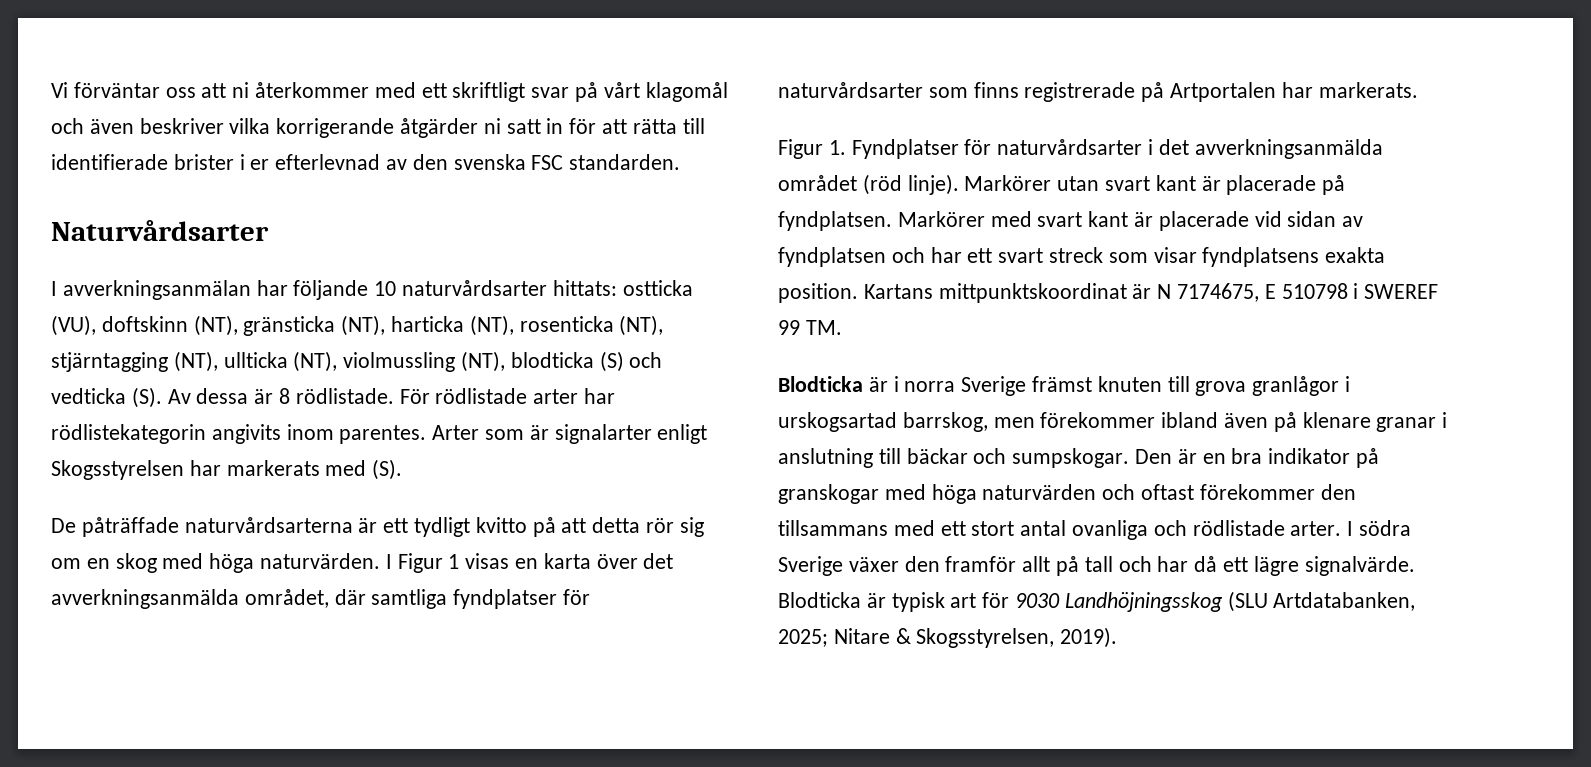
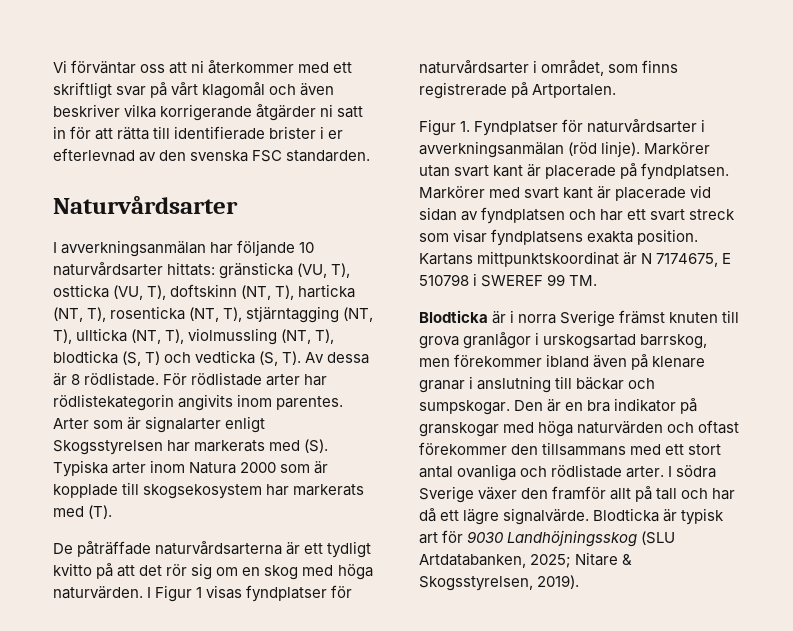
- I avverkningsanmälan har följande 10 naturvårdsarter hittats: ostticka (VU), doftskinn (NT), gränsticka (NT), harticka (NT), rosenticka (NT), stjärntagging (NT), ullticka (NT), violmussling (NT), blodticka (S) och vedticka (S). Av dessa är 8 rödlistade.
+ I avverkningsanmälan har följande 10 naturvårdsarter hittats: gränsticka (VU, T), ostticka (VU, T), doftskinn (NT, T), harticka (NT, T), rosenticka (NT, T), stjärntagging (NT, T), ullticka (NT, T), violmussling (NT, T), blodticka (S, T) och vedticka (S, T). Av dessa är 8 rödlistade.
- Arter som är signalarter enligt Skogsstyrelsen har markerats med (S).
+ Arter som är signalarter enligt Skogsstyrelsen har markerats med (S). Typiska arter inom Natura 2000 som är kopplade till skogsekosystem har markerats med (T).
- De påträffade naturvårdsarterna är ett tydligt kvitto på att detta rör sig om en skog med höga naturvärden.
+ De påträffade naturvårdsarterna är ett tydligt kvitto på att det rör sig om en skog med höga naturvärden.
- I Figur 1 visas en karta över det avverkningsanmälda området, där samtliga fyndplatser för naturvårdsarter som finns registrerade på Artportalen har markerats.
+ I Figur 1 visas fyndplatser för naturvårdsarter i området, som finns registrerade på Artportalen.
- Figur 1. Fyndplatser för naturvårdsarter i det avverkningsanmälda området (röd linje).
+ Figur 1. Fyndplatser för naturvårdsarter i avverkningsanmälan (röd linje).

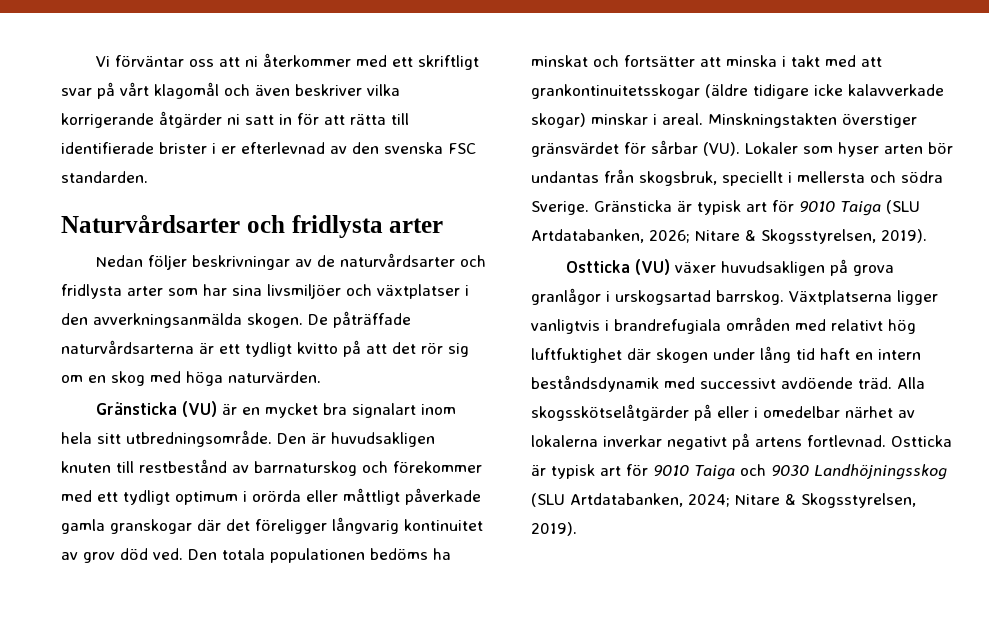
- Naturvårdsarter
- I avverkningsanmälan har följande 10 naturvårdsarter hittats: gränsticka (VU, T), ostticka (VU, T), doftskinn (NT, T), harticka (NT, T), rosenticka (NT, T), stjärntagging (NT, T), ullticka (NT, T), violmussling (NT, T), blodticka (S, T) och vedticka (S, T). Av dessa är 8 rödlistade. För rödlistade arter har rödlistekategorin angivits inom parentes. Arter som är signalarter enligt Skogsstyrelsen har markerats med (S). Typiska arter inom Natura 2000 som är kopplade till skogsekosystem har markerats med (T).
- De påträffade naturvårdsarterna är ett tydligt kvitto på att det rör sig om en skog med höga naturvärden. I Figur 1 visas fyndplatser för naturvårdsarter i området, som finns registrerade på Artportalen.
- Figur 1. Fyndplatser för naturvårdsarter i avverkningsanmälan (röd linje). Markörer utan svart kant är placerade på fyndplatsen. Markörer med svart kant är placerade vid sidan av fyndplatsen och har ett svart streck som visar fyndplatsens exakta position. Kartans mittpunktskoordinat är N 7174675, E 510798 i SWEREF 99 TM.
- Blodticka är i norra Sverige främst knuten till grova granlågor i urskogsartad barrskog, men förekommer ibland även på klenare granar i anslutning till bäckar och sumpskogar. Den är en bra indikator på granskogar med höga naturvärden och oftast förekommer den tillsammans med ett stort antal ovanliga och rödlistade arter. I södra Sverige växer den framför allt på tall och har då ett lägre signalvärde. Blodticka är typisk art för 9030 Landhöjningsskog (SLU Artdatabanken, 2025; Nitare & Skogsstyrelsen, 2019).
+ Naturvårdsarter och fridlysta arter
+ Nedan följer beskrivningar av de naturvårdsarter och fridlysta arter som har sina livsmiljöer och växtplatser i den avverkningsanmälda skogen. De påträffade naturvårdsarterna är ett tydligt kvitto på att det rör sig om en skog med höga naturvärden.
+ Gränsticka (VU) är en mycket bra signalart inom hela sitt utbredningsområde. Den är huvudsakligen knuten till restbestånd av barrnaturskog och förekommer med ett tydligt optimum i orörda eller måttligt påverkade gamla granskogar där det föreligger långvarig kontinuitet av grov död ved. Den totala populationen bedöms ha minskat och fortsätter att minska i takt med att grankontinuitetsskogar (äldre tidigare icke kalavverkade skogar) minskar i areal. Minskningstakten överstiger gränsvärdet för sårbar (VU). Lokaler som hyser arten bör undantas från skogsbruk, speciellt i mellersta och södra Sverige. Gränsticka är typisk art för 9010 Taiga (SLU Artdatabanken, 2026; Nitare & Skogsstyrelsen, 2019).
+ Ostticka (VU) växer huvudsakligen på grova granlågor i urskogsartad barrskog. Växtplatserna ligger vanligtvis i brandrefugiala områden med relativt hög luftfuktighet där skogen under lång tid haft en intern beståndsdynamik med successivt avdöende träd. Alla skogsskötselåtgärder på eller i omedelbar närhet av lokalerna inverkar negativt på artens fortlevnad. Ostticka är typisk art för 9010 Taiga och 9030 Landhöjningsskog (SLU Artdatabanken, 2024; Nitare & Skogsstyrelsen, 2019).

